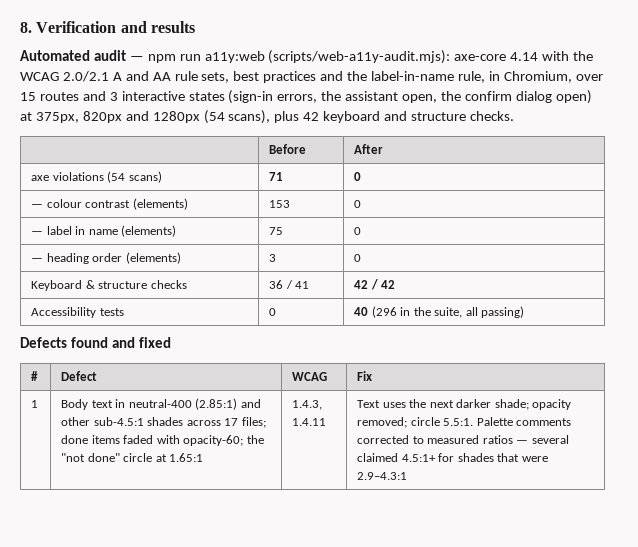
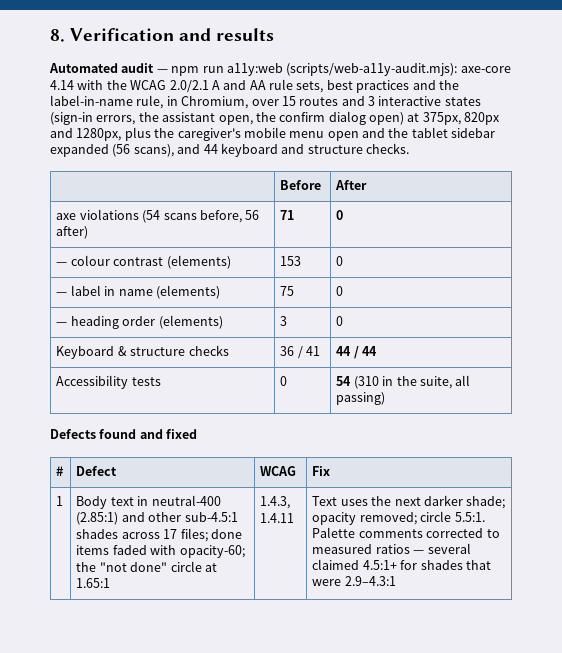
- Automated audit — npm run a11y:web (scripts/web-a11y-audit.mjs): axe-core 4.14 with the WCAG 2.0/2.1 A and AA rule sets, best practices and the label-in-name rule, in Chromium, over 15 routes and 3 interactive states (sign-in errors, the assistant open, the confirm dialog open) at 375px, 820px and 1280px (54 scans), plus 42 keyboard and structure checks.
+ Automated audit — npm run a11y:web (scripts/web-a11y-audit.mjs): axe-core 4.14 with the WCAG 2.0/2.1 A and AA rule sets, best practices and the label-in-name rule, in Chromium, over 15 routes and 3 interactive states (sign-in errors, the assistant open, the confirm dialog open) at 375px, 820px and 1280px, plus the caregiver's mobile menu open and the tablet sidebar expanded (56 scans), and 44 keyboard and structure checks.
- axe violations (54 scans) | 71 | 0
+ axe violations (54 scans before, 56 after) | 71 | 0
- Keyboard & structure checks | 36 / 41 | 42 / 42
+ Keyboard & structure checks | 36 / 41 | 44 / 44
- Accessibility tests | 0 | 40 (296 in the suite, all passing)
+ Accessibility tests | 0 | 54 (310 in the suite, all passing)

